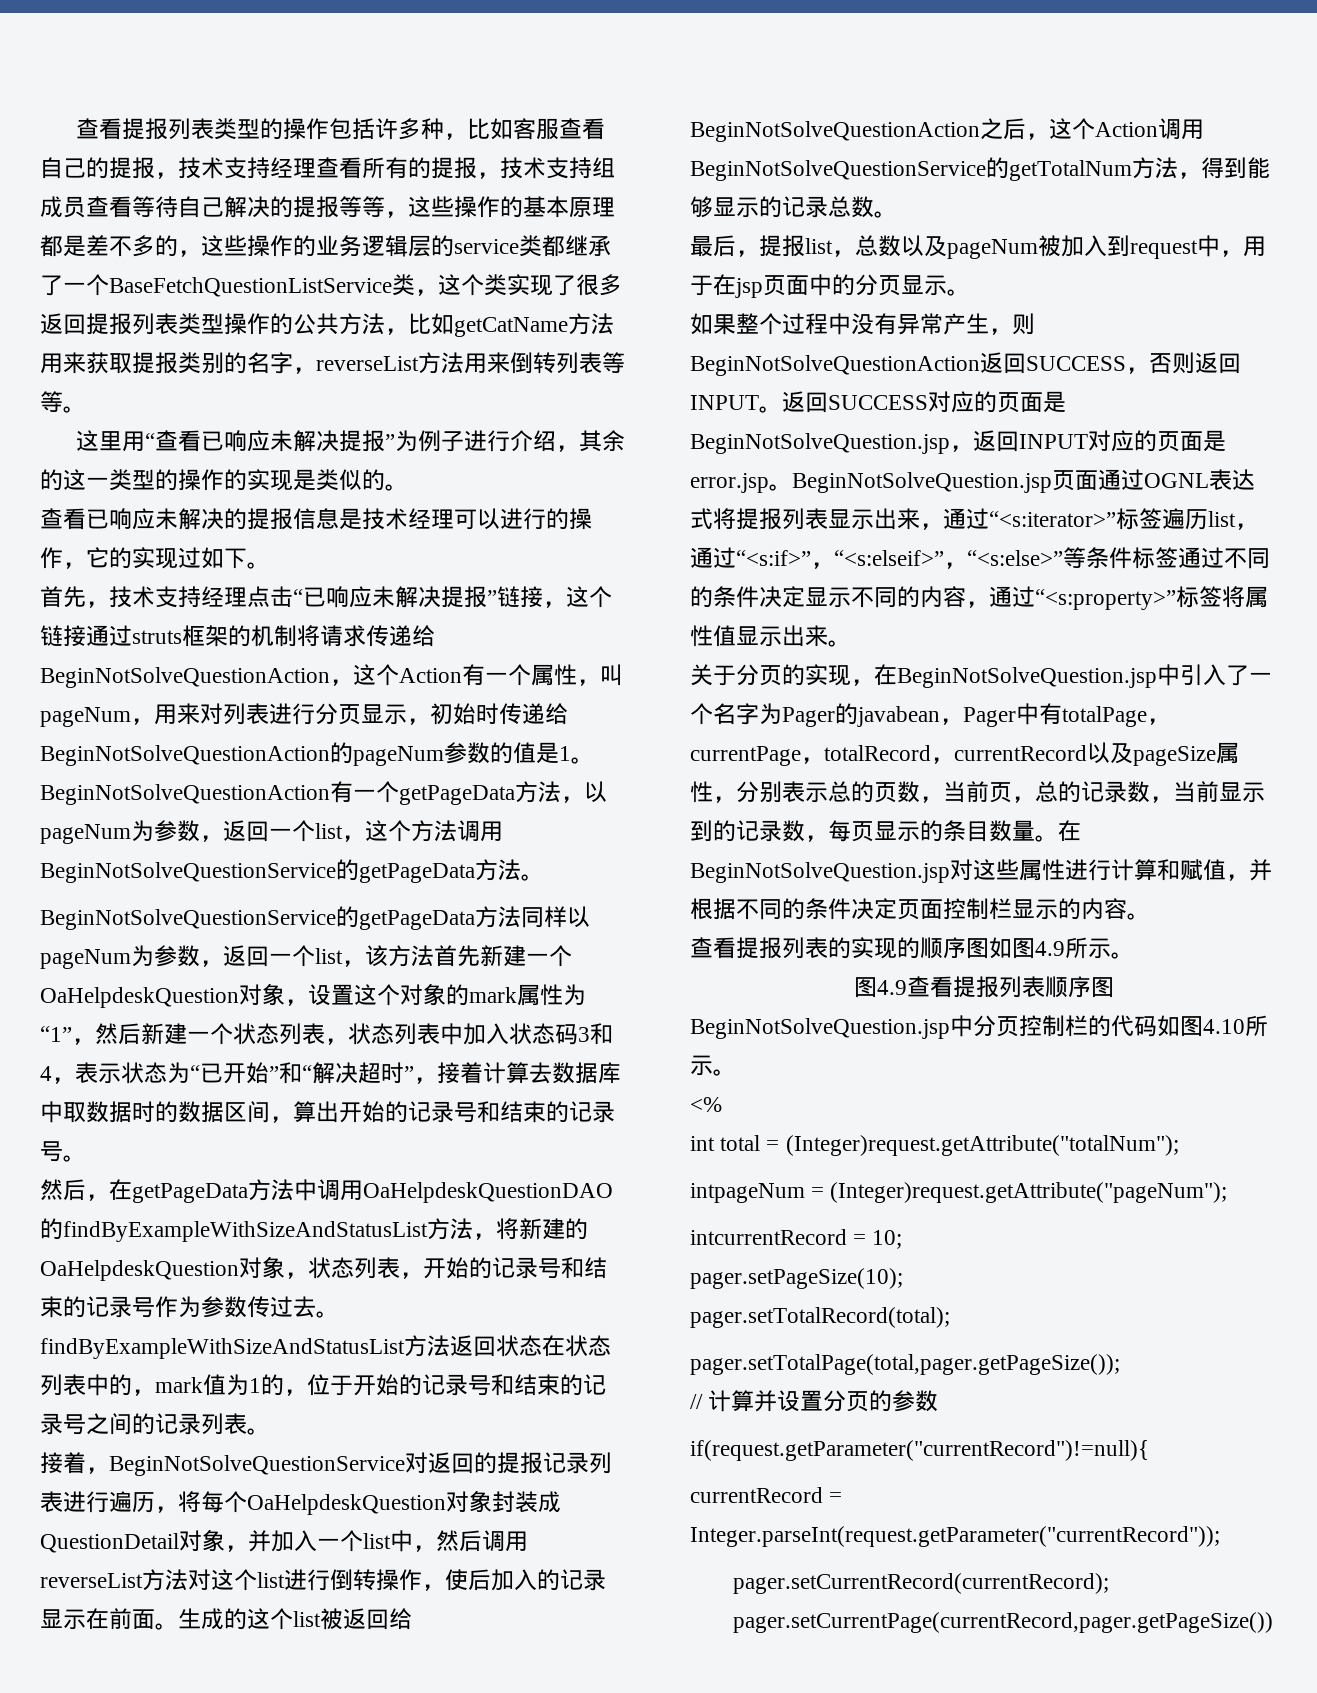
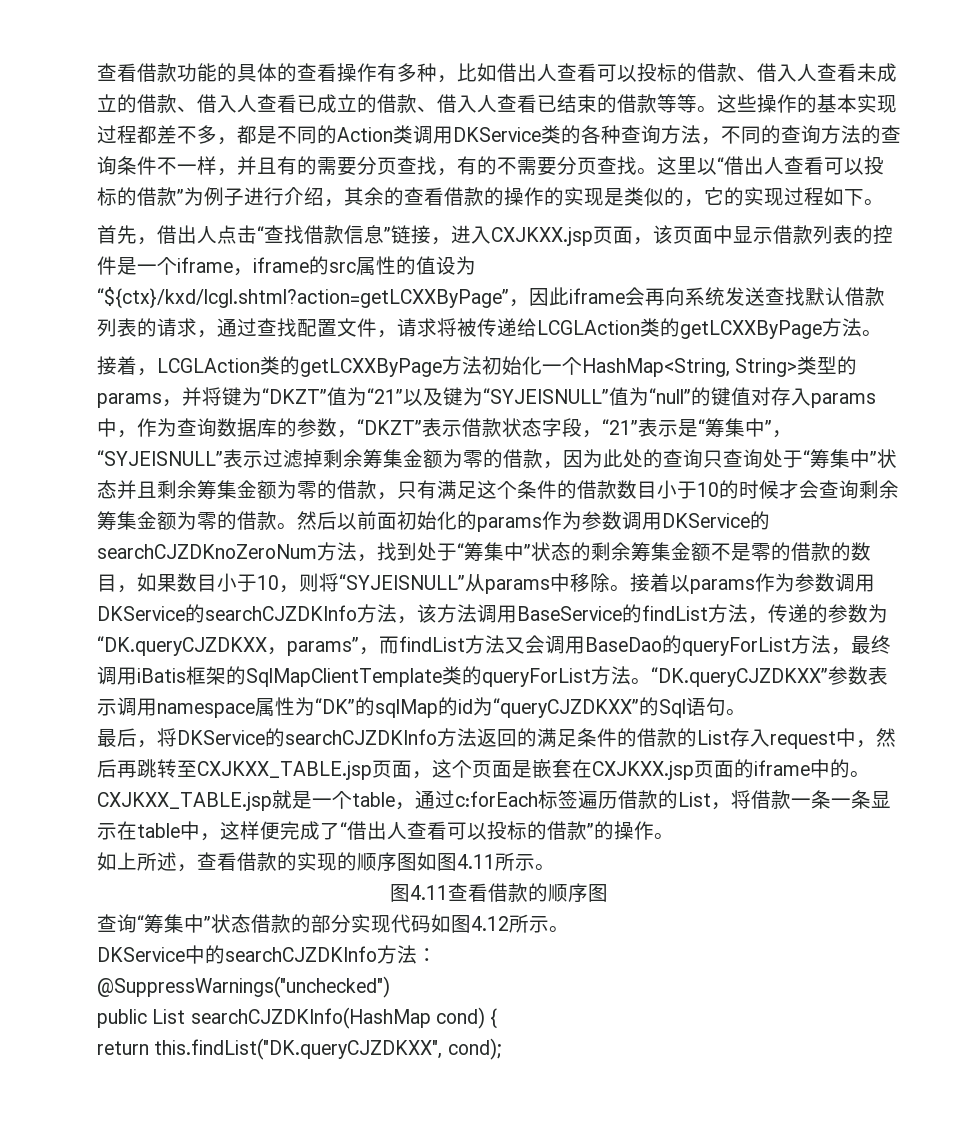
- 查看提报列表类型的操作包括许多种，比如客服查看自己的提报，技术支持经理查看所有的提报，技术支持组成员查看等待自己解决的提报等等，这些操作的基本原理都是差不多的，这些操作的业务逻辑层的service类都继承了一个BaseFetchQuestionListService类，这个类实现了很多返回提报列表类型操作的公共方法，比如getCatName方法用来获取提报类别的名字，reverseList方法用来倒转列表等等。
- 这里用“查看已响应未解决提报”为例子进行介绍，其余的这一类型的操作的实现是类似的。
- 查看已响应未解决的提报信息是技术经理可以进行的操作，它的实现过如下。
+ 查看借款功能的具体的查看操作有多种，比如借出人查看可以投标的借款、借入人查看未成立的借款、借入人查看已成立的借款、借入人查看已结束的借款等等。这些操作的基本实现过程都差不多，都是不同的Action类调用DKService类的各种查询方法，不同的查询方法的查询条件不一样，并且有的需要分页查找，有的不需要分页查找。这里以“借出人查看可以投标的借款”为例子进行介绍，其余的查看借款的操作的实现是类似的，它的实现过程如下。
- 首先，技术支持经理点击“已响应未解决提报”链接，这个链接通过struts框架的机制将请求传递给BeginNotSolveQuestionAction，这个Action有一个属性，叫pageNum，用来对列表进行分页显示，初始时传递给BeginNotSolveQuestionAction的pageNum参数的值是1。BeginNotSolveQuestionAction有一个getPageData方法，以pageNum为参数，返回一个list，这个方法调用BeginNotSolveQuestionService的getPageData方法。
- BeginNotSolveQuestionService的getPageData方法同样以pageNum为参数，返回一个list，该方法首先新建一个OaHelpdeskQuestion对象，设置这个对象的mark属性为“1”，然后新建一个状态列表，状态列表中加入状态码3和4，表示状态为“已开始”和“解决超时”，接着计算去数据库中取数据时的数据区间，算出开始的记录号和结束的记录号。
- 然后，在getPageData方法中调用OaHelpdeskQuestionDAO的findByExampleWithSizeAndStatusList方法，将新建的OaHelpdeskQuestion对象，状态列表，开始的记录号和结束的记录号作为参数传过去。findByExampleWithSizeAndStatusList方法返回状态在状态列表中的，mark值为1的，位于开始的记录号和结束的记录号之间的记录列表。
- 接着，BeginNotSolveQuestionService对返回的提报记录列表进行遍历，将每个OaHelpdeskQuestion对象封装成QuestionDetail对象，并加入一个list中，然后调用reverseList方法对这个list进行倒转操作，使后加入的记录显示在前面。生成的这个list被返回给BeginNotSolveQuestionAction之后，这个Action调用BeginNotSolveQuestionService的getTotalNum方法，得到能够显示的记录总数。
- 最后，提报list，总数以及pageNum被加入到request中，用于在jsp页面中的分页显示。
- 如果整个过程中没有异常产生，则BeginNotSolveQuestionAction返回SUCCESS，否则返回INPUT。返回SUCCESS对应的页面是BeginNotSolveQuestion.jsp，返回INPUT对应的页面是error.jsp。BeginNotSolveQuestion.jsp页面通过OGNL表达式将提报列表显示出来，通过“<s:iterator>”标签遍历list，通过“<s:if>”，“<s:elseif>”，“<s:else>”等条件标签通过不同的条件决定显示不同的内容，通过“<s:property>”标签将属性值显示出来。
- 关于分页的实现，在BeginNotSolveQuestion.jsp中引入了一个名字为Pager的javabean，Pager中有totalPage，currentPage，totalRecord，currentRecord以及pageSize属性，分别表示总的页数，当前页，总的记录数，当前显示到的记录数，每页显示的条目数量。在BeginNotSolveQuestion.jsp对这些属性进行计算和赋值，并根据不同的条件决定页面控制栏显示的内容。
- 查看提报列表的实现的顺序图如图4.9所示。
+ 首先，借出人点击“查找借款信息”链接，进入CXJKXX.jsp页面，该页面中显示借款列表的控件是一个iframe，iframe的src属性的值设为“${ctx}/kxd/lcgl.shtml?action=getLCXXByPage”，因此iframe会再向系统发送查找默认借款列表的请求，通过查找配置文件，请求将被传递给LCGLAction类的getLCXXByPage方法。
+ 接着，LCGLAction类的getLCXXByPage方法初始化一个HashMap<String, String>类型的params，并将键为“DKZT”值为“21”以及键为“SYJEISNULL”值为“null”的键值对存入params中，作为查询数据库的参数，“DKZT”表示借款状态字段，“21”表示是“筹集中”，“SYJEISNULL”表示过滤掉剩余筹集金额为零的借款，因为此处的查询只查询处于“筹集中”状态并且剩余筹集金额为零的借款，只有满足这个条件的借款数目小于10的时候才会查询剩余筹集金额为零的借款。然后以前面初始化的params作为参数调用DKService的searchCJZDKnoZeroNum方法，找到处于“筹集中”状态的剩余筹集金额不是零的借款的数目，如果数目小于10，则将“SYJEISNULL”从params中移除。接着以params作为参数调用DKService的searchCJZDKInfo方法，该方法调用BaseService的findList方法，传递的参数为“DK.queryCJZDKXX，params”，而findList方法又会调用BaseDao的queryForList方法，最终调用iBatis框架的SqlMapClientTemplate类的queryForList方法。“DK.queryCJZDKXX”参数表示调用namespace属性为“DK”的sqlMap的id为“queryCJZDKXX”的Sql语句。
+ 最后，将DKService的searchCJZDKInfo方法返回的满足条件的借款的List存入request中，然后再跳转至CXJKXX_TABLE.jsp页面，这个页面是嵌套在CXJKXX.jsp页面的iframe中的。CXJKXX_TABLE.jsp就是一个table，通过c:forEach标签遍历借款的List，将借款一条一条显示在table中，这样便完成了“借出人查看可以投标的借款”的操作。
+ 如上所述，查看借款的实现的顺序图如图4.11所示。
- 图4.9查看提报列表顺序图
- BeginNotSolveQuestion.jsp中分页控制栏的代码如图4.10所示。
- <%
- int total = (Integer)request.getAttribute("totalNum");
- intpageNum = (Integer)request.getAttribute("pageNum");
- intcurrentRecord = 10;
- pager.setPageSize(10);
- pager.setTotalRecord(total);
- pager.setTotalPage(total,pager.getPageSize());
- // 计算并设置分页的参数
- if(request.getParameter("currentRecord")!=null){
- currentRecord = Integer.parseInt(request.getParameter("currentRecord"));
- pager.setCurrentRecord(currentRecord); pager.setCurrentPage(currentRecord,pager.getPageSize())
+ 图4.11查看借款的顺序图
+ 查询“筹集中”状态借款的部分实现代码如图4.12所示。
+ DKService中的searchCJZDKInfo方法：
+ @SuppressWarnings("unchecked")
+ public List searchCJZDKInfo(HashMap cond) {
+ return this.findList("DK.queryCJZDKXX", cond);

